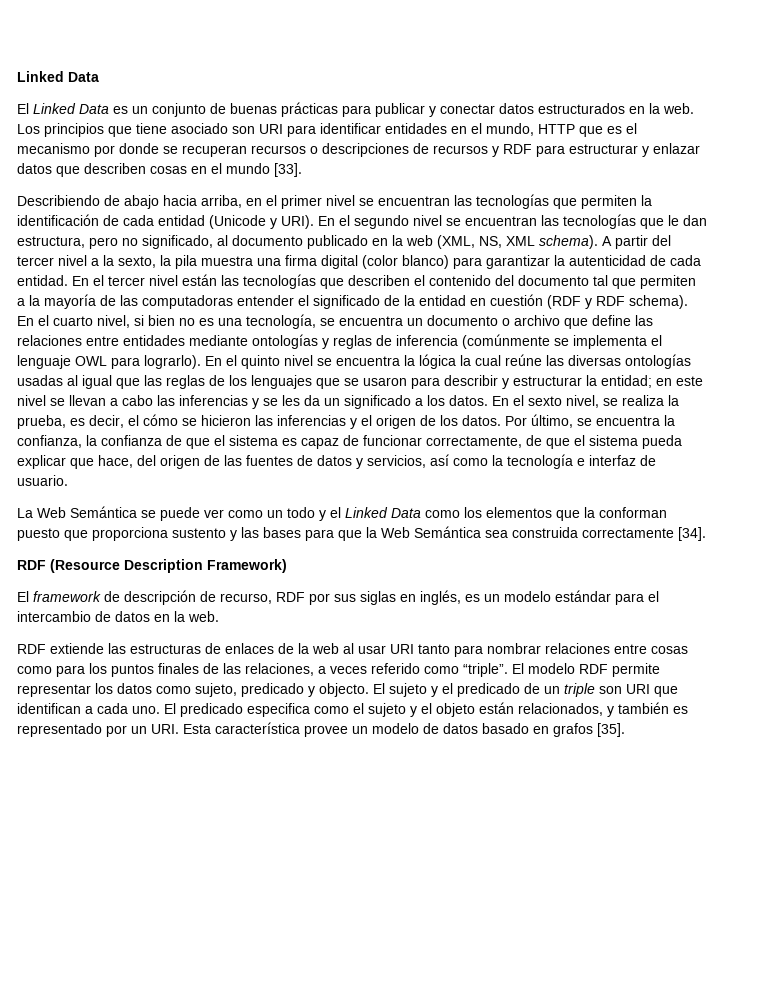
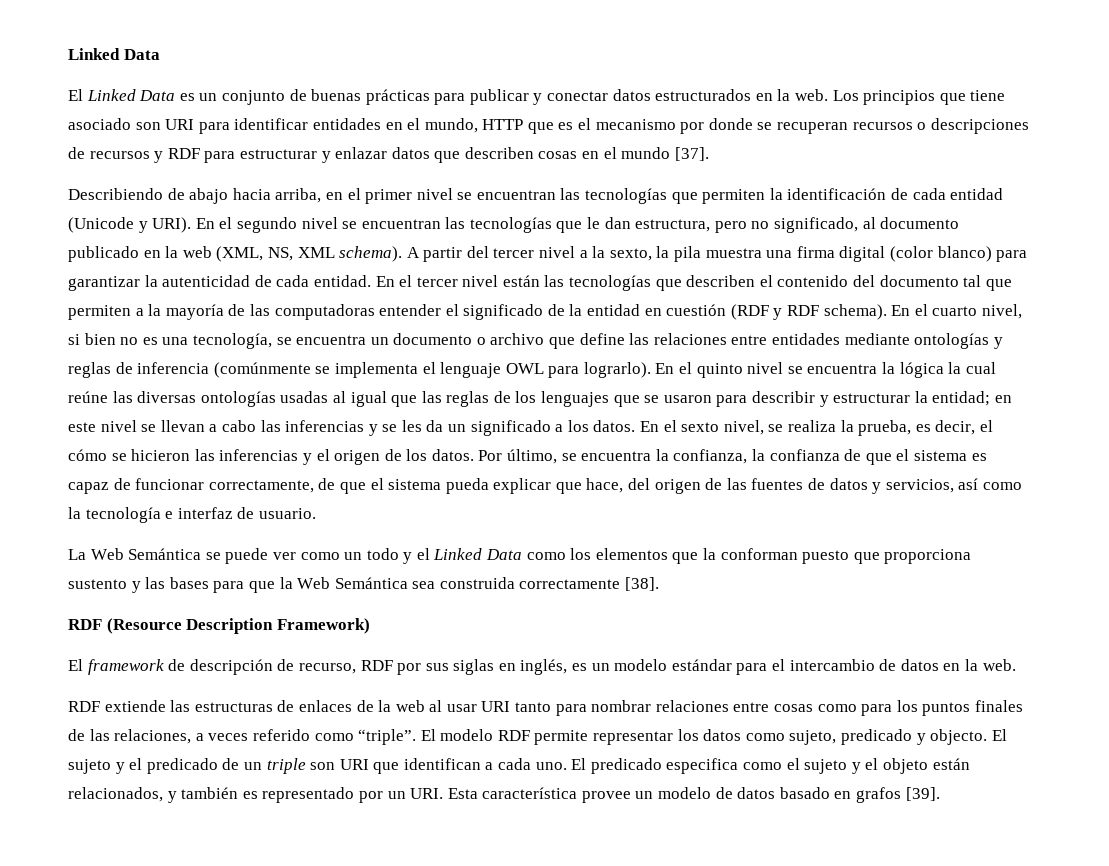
- Los principios que tiene asociado son URI para identificar entidades en el mundo, HTTP que es el mecanismo por donde se recuperan recursos o descripciones de recursos y RDF para estructurar y enlazar datos que describen cosas en el mundo [33].
+ Los principios que tiene asociado son URI para identificar entidades en el mundo, HTTP que es el mecanismo por donde se recuperan recursos o descripciones de recursos y RDF para estructurar y enlazar datos que describen cosas en el mundo [37].
- La Web Semántica se puede ver como un todo y el Linked Data como los elementos que la conforman puesto que proporciona sustento y las bases para que la Web Semántica sea construida correctamente [34].
+ La Web Semántica se puede ver como un todo y el Linked Data como los elementos que la conforman puesto que proporciona sustento y las bases para que la Web Semántica sea construida correctamente [38].
- El predicado especifica como el sujeto y el objeto están relacionados, y también es representado por un URI. Esta característica provee un modelo de datos basado en grafos [35].
+ El predicado especifica como el sujeto y el objeto están relacionados, y también es representado por un URI. Esta característica provee un modelo de datos basado en grafos [39].

